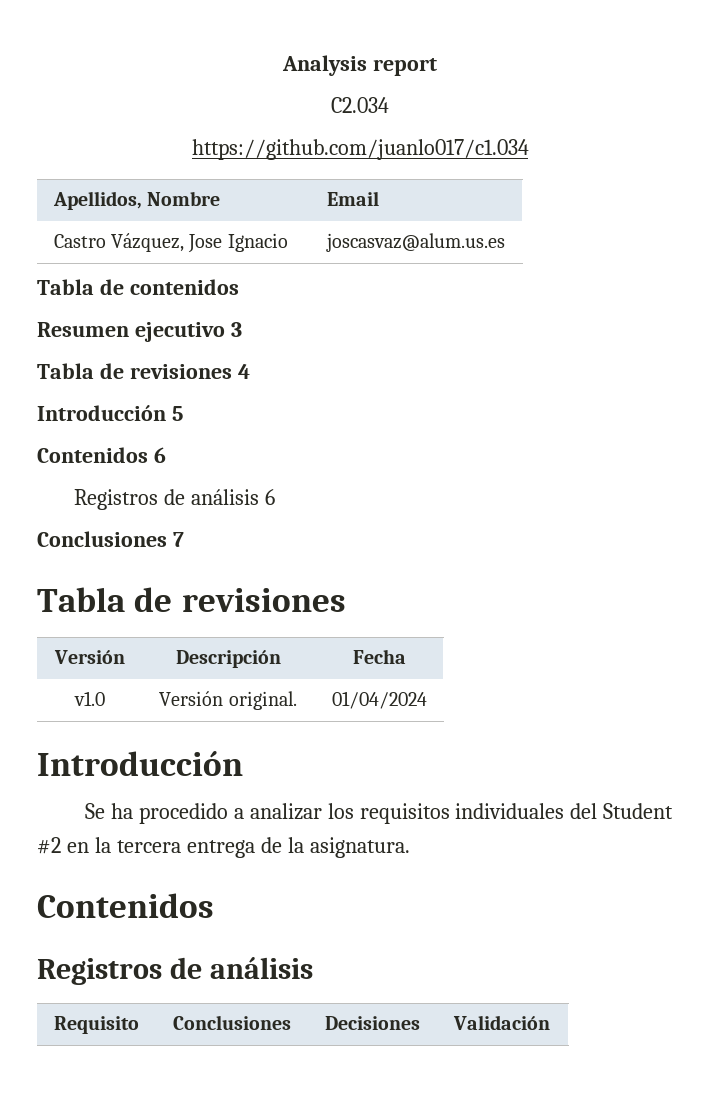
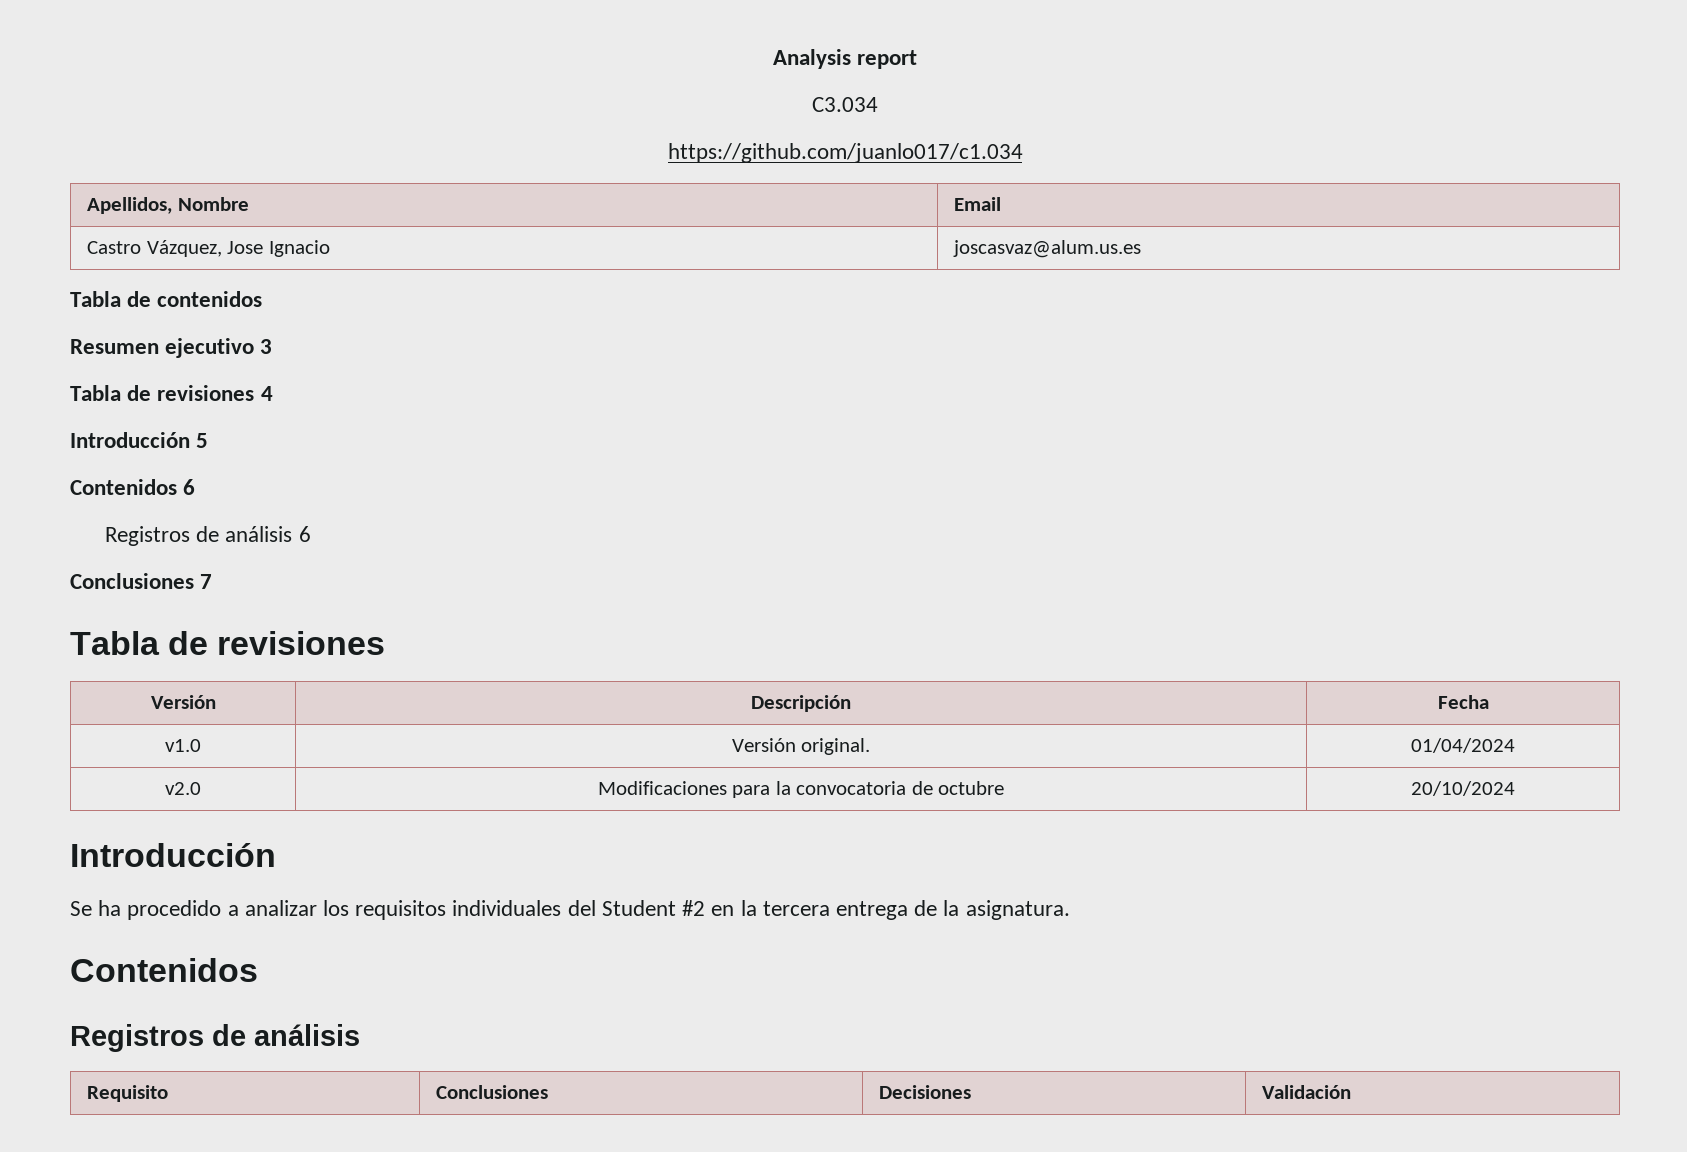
- C2.034
+ C3.034
+ v2.0 | Modificaciones para la convocatoria de octubre | 20/10/2024

